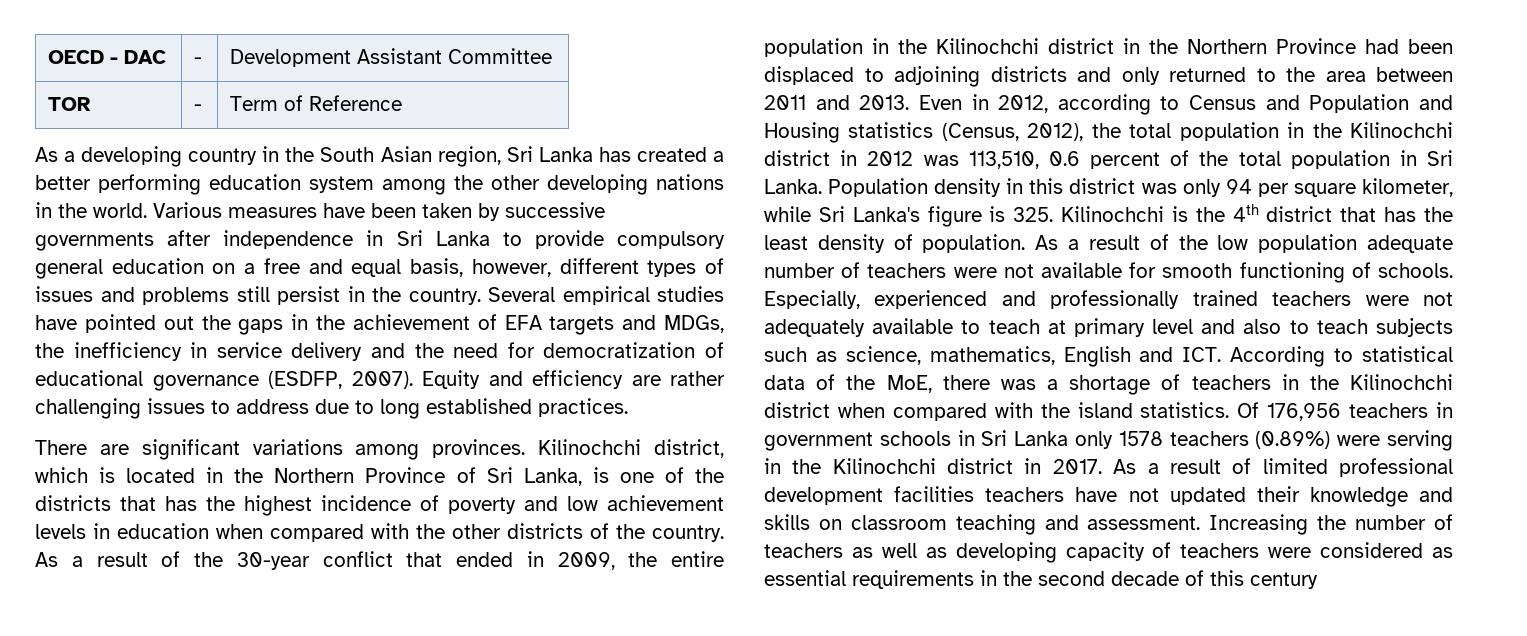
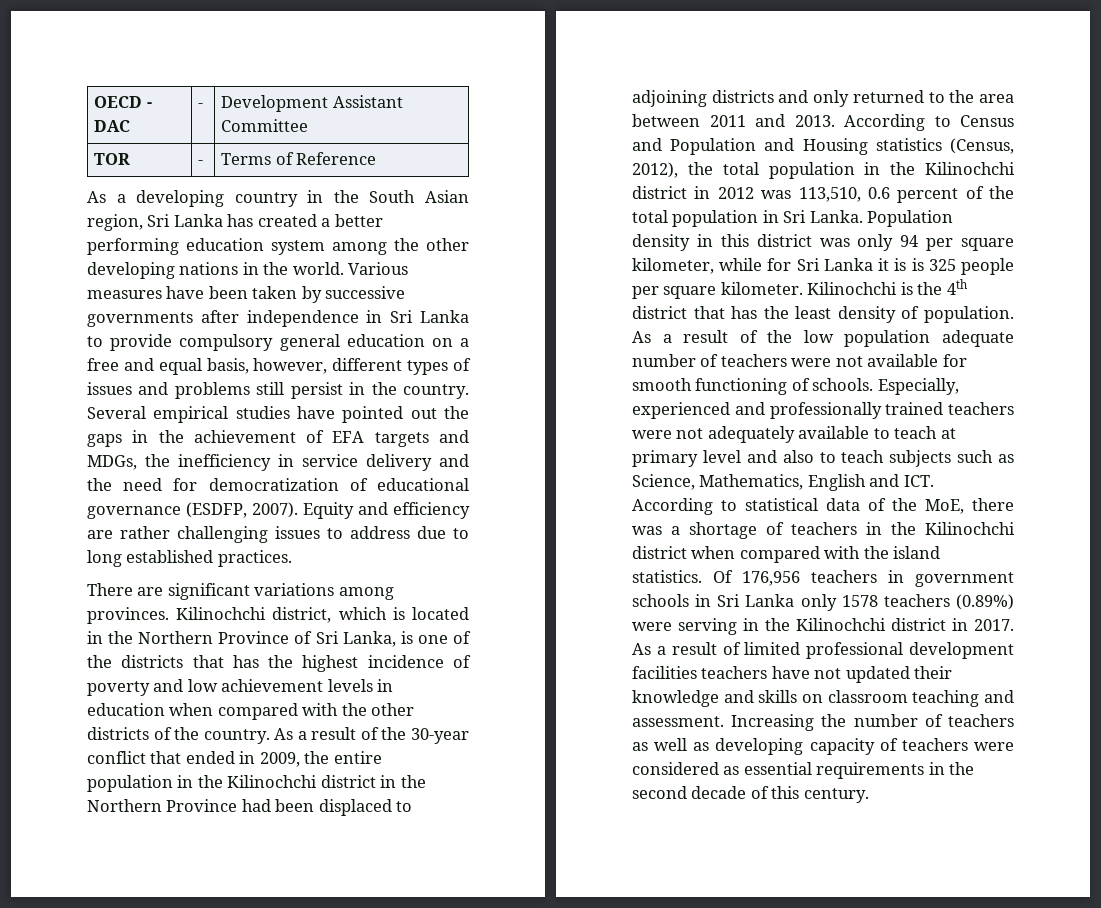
- TOR | - | Term of Reference
+ TOR | - | Terms of Reference
- Even in 2012, according to Census and Population and Housing statistics (Census, 2012), the total population in the Kilinochchi district in 2012 was 113,510, 0.6 percent of the total population in Sri Lanka.
+ According to Census and Population and Housing statistics (Census, 2012), the total population in the Kilinochchi district in 2012 was 113,510, 0.6 percent of the total population in Sri Lanka.
- Population density in this district was only 94 per square kilometer, while Sri Lanka's figure is 325. Kilinochchi is the 4th district that has the least density of population.
+ Population density in this district was only 94 per square kilometer, while for Sri Lanka it is is 325 people per square kilometer. Kilinochchi is the 4th district that has the least density of population.
- Especially, experienced and professionally trained teachers were not adequately available to teach at primary level and also to teach subjects such as science, mathematics, English and ICT. According to statistical data of the MoE, there was a shortage of teachers in the Kilinochchi district when compared with the island statistics.
+ Especially, experienced and professionally trained teachers were not adequately available to teach at primary level and also to teach subjects such as Science, Mathematics, English and ICT. According to statistical data of the MoE, there was a shortage of teachers in the Kilinochchi district when compared with the island statistics.
- Increasing the number of teachers as well as developing capacity of teachers were considered as essential requirements in the second decade of this century
+ Increasing the number of teachers as well as developing capacity of teachers were considered as essential requirements in the second decade of this century.

